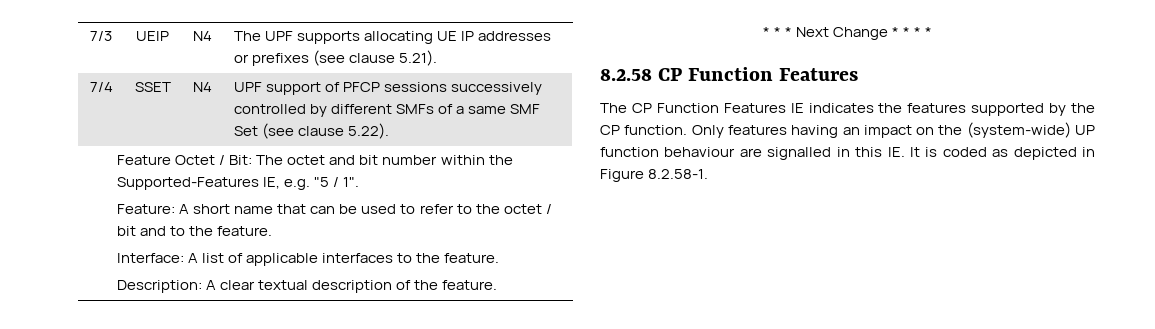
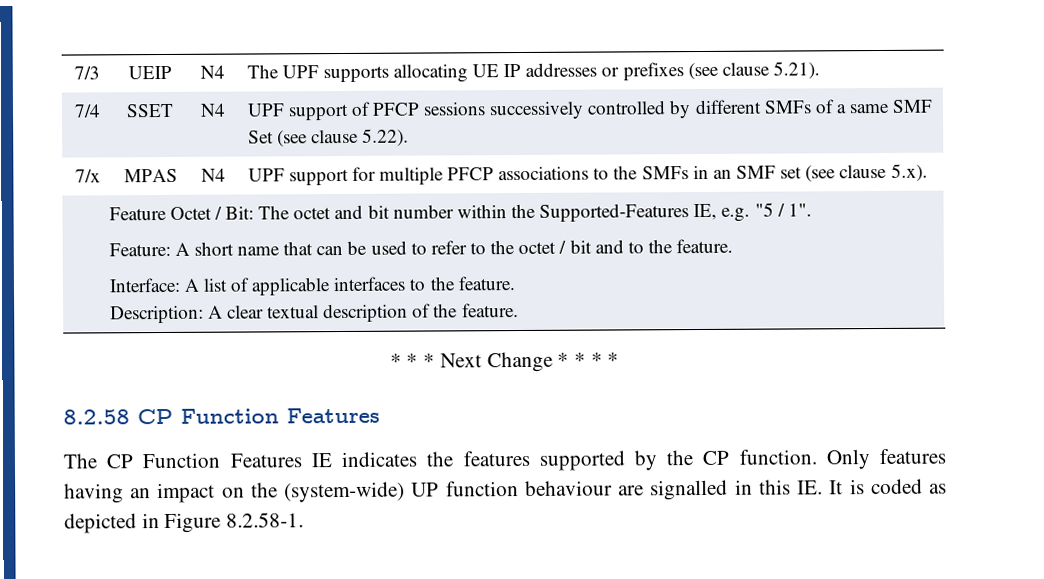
+ 7/x | MPAS | N4 | UPF support for multiple PFCP associations to the SMFs in an SMF set (see clause 5.x).

